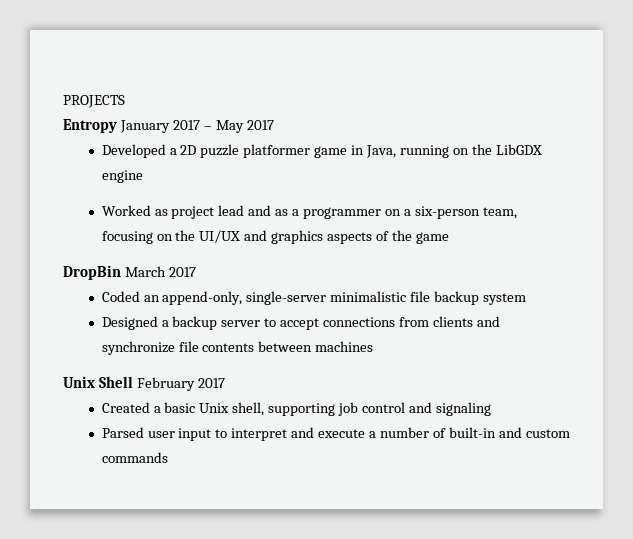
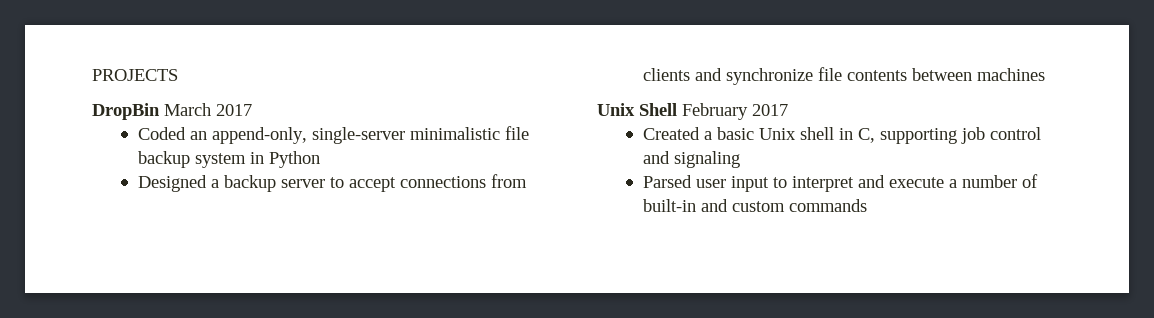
- Entropy January 2017 – May 2017
- Developed a 2D puzzle platformer game in Java, running on the LibGDX engine
- Worked as project lead and as a programmer on a six-person team, focusing on the UI/UX and graphics aspects of the game
- Coded an append-only, single-server minimalistic file backup system
+ Coded an append-only, single-server minimalistic file backup system in Python
- Created a basic Unix shell, supporting job control and signaling
+ Created a basic Unix shell in C, supporting job control and signaling

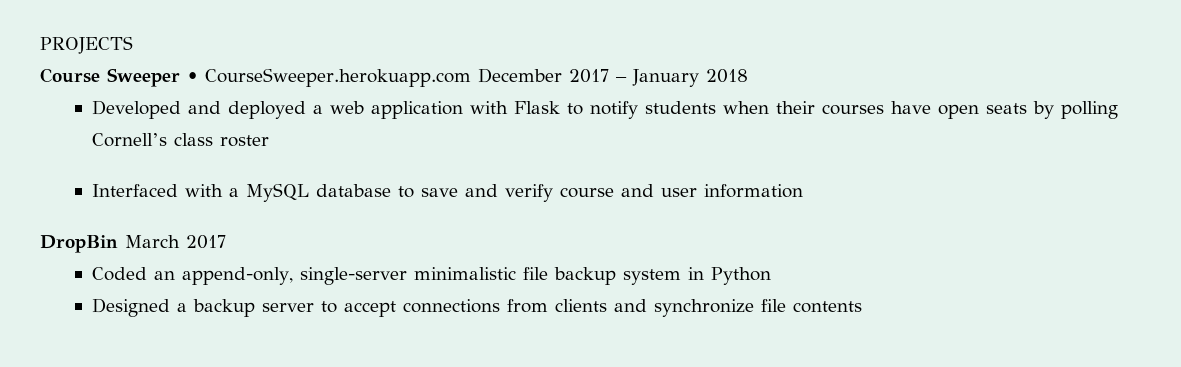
+ Course Sweeper • CourseSweeper.herokuapp.com December 2017 – January 2018
+ Developed and deployed a web application with Flask to notify students when their courses have open seats by polling Cornell’s class roster
+ Interfaced with a MySQL database to save and verify course and user information
- Designed a backup server to accept connections from clients and synchronize file contents between machines
- Unix Shell February 2017
- Created a basic Unix shell in C, supporting job control and signaling
- Parsed user input to interpret and execute a number of built-in and custom commands
+ Designed a backup server to accept connections from clients and synchronize file contents

